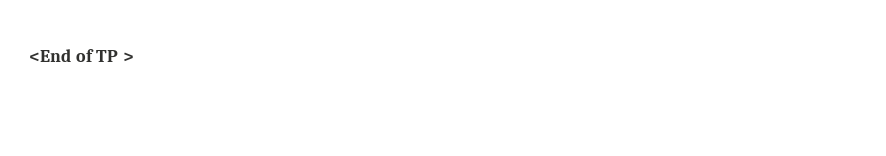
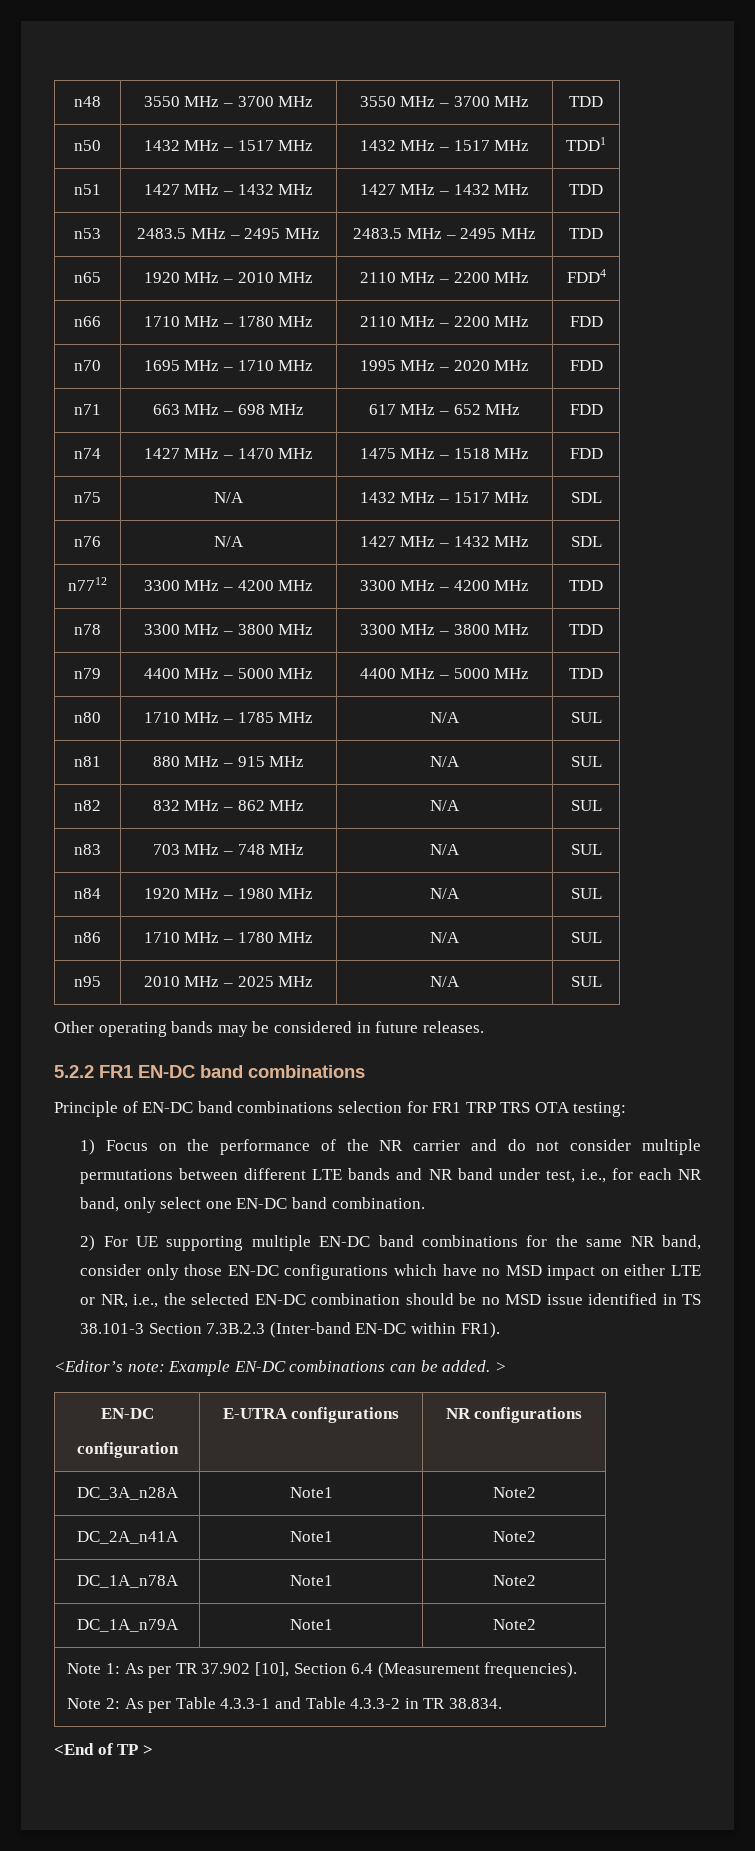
+ n48 | 3550 MHz – 3700 MHz | 3550 MHz – 3700 MHz | TDD
+ n50 | 1432 MHz – 1517 MHz | 1432 MHz – 1517 MHz | TDD1
+ n51 | 1427 MHz – 1432 MHz | 1427 MHz – 1432 MHz | TDD
+ n53 | 2483.5 MHz – 2495 MHz | 2483.5 MHz – 2495 MHz | TDD
+ n65 | 1920 MHz – 2010 MHz | 2110 MHz – 2200 MHz | FDD4
+ n66 | 1710 MHz – 1780 MHz | 2110 MHz – 2200 MHz | FDD
+ n70 | 1695 MHz – 1710 MHz | 1995 MHz – 2020 MHz | FDD
+ n71 | 663 MHz – 698 MHz | 617 MHz – 652 MHz | FDD
+ n74 | 1427 MHz – 1470 MHz | 1475 MHz – 1518 MHz | FDD
+ n75 | N/A | 1432 MHz – 1517 MHz | SDL
+ n76 | N/A | 1427 MHz – 1432 MHz | SDL
+ n7712 | 3300 MHz – 4200 MHz | 3300 MHz – 4200 MHz | TDD
+ n78 | 3300 MHz – 3800 MHz | 3300 MHz – 3800 MHz | TDD
+ n79 | 4400 MHz – 5000 MHz | 4400 MHz – 5000 MHz | TDD
+ n80 | 1710 MHz – 1785 MHz | N/A | SUL
+ n81 | 880 MHz – 915 MHz | N/A | SUL
+ n82 | 832 MHz – 862 MHz | N/A | SUL
+ n83 | 703 MHz – 748 MHz | N/A | SUL
+ n84 | 1920 MHz – 1980 MHz | N/A | SUL
+ n86 | 1710 MHz – 1780 MHz | N/A | SUL
+ n95 | 2010 MHz – 2025 MHz | N/A | SUL
+ Other operating bands may be considered in future releases.
+ 5.2.2 FR1 EN-DC band combinations
+ Principle of EN-DC band combinations selection for FR1 TRP TRS OTA testing:
+ 1) Focus on the performance of the NR carrier and do not consider multiple permutations between different LTE bands and NR band under test, i.e., for each NR band, only select one EN-DC band combination.
+ 2) For UE supporting multiple EN-DC band combinations for the same NR band, consider only those EN-DC configurations which have no MSD impact on either LTE or NR, i.e., the selected EN-DC combination should be no MSD issue identified in TS 38.101-3 Section 7.3B.2.3 (Inter-band EN-DC within FR1).
+ <Editor’s note: Example EN-DC combinations can be added. >
+ EN-DC
+ configuration | E-UTRA configurations | NR configurations
+ DC_3A_n28A | Note1 | Note2
+ DC_2A_n41A | Note1 | Note2
+ DC_1A_n78A | Note1 | Note2
+ DC_1A_n79A | Note1 | Note2
+ Note 1: As per TR 37.902 [10], Section 6.4 (Measurement frequencies).
+ Note 2: As per Table 4.3.3-1 and Table 4.3.3-2 in TR 38.834.

